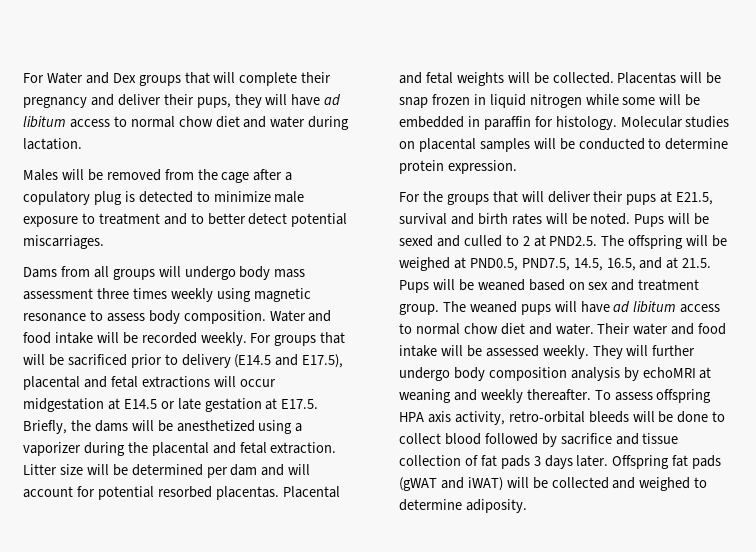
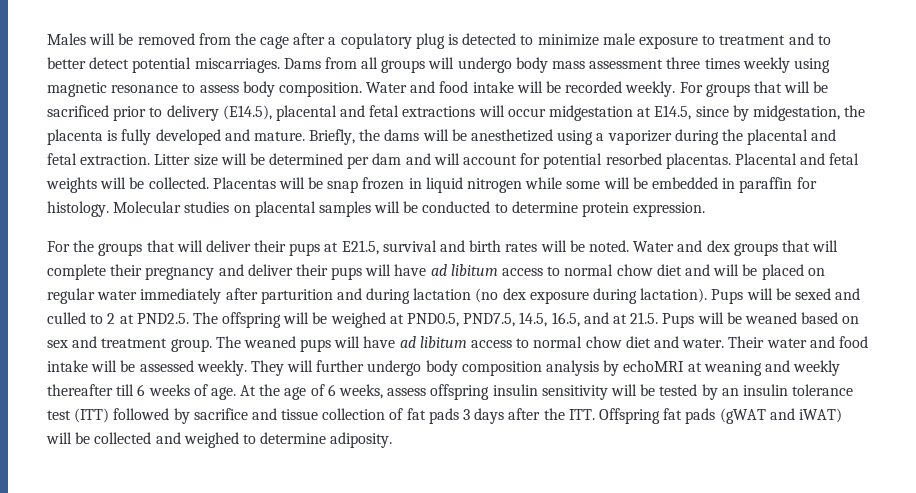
- For Water and Dex groups that will complete their pregnancy and deliver their pups, they will have ad libitum access to normal chow diet and water during lactation.
- Males will be removed from the cage after a copulatory plug is detected to minimize male exposure to treatment and to better detect potential miscarriages.
- Dams from all groups will undergo body mass assessment three times weekly using magnetic resonance to assess body composition.
+ Males will be removed from the cage after a copulatory plug is detected to minimize male exposure to treatment and to better detect potential miscarriages. Dams from all groups will undergo body mass assessment three times weekly using magnetic resonance to assess body composition.
- For groups that will be sacrificed prior to delivery (E14.5 and E17.5), placental and fetal extractions will occur midgestation at E14.5 or late gestation at E17.5. Briefly, the dams will be anesthetized using a vaporizer during the placental and fetal extraction.
+ For groups that will be sacrificed prior to delivery (E14.5), placental and fetal extractions will occur midgestation at E14.5, since by midgestation, the placenta is fully developed and mature. Briefly, the dams will be anesthetized using a vaporizer during the placental and fetal extraction.
+ Water and dex groups that will complete their pregnancy and deliver their pups will have ad libitum access to normal chow diet and will be placed on regular water immediately after parturition and during lactation (no dex exposure during lactation).
- They will further undergo body composition analysis by echoMRI at weaning and weekly thereafter. To assess offspring HPA axis activity, retro-orbital bleeds will be done to collect blood followed by sacrifice and tissue collection of fat pads 3 days later. Offspring fat pads (gWAT and iWAT) will be collected and weighed to determine adiposity.
+ They will further undergo body composition analysis by echoMRI at weaning and weekly thereafter till 6 weeks of age. At the age of 6 weeks, assess offspring insulin sensitivity will be tested by an insulin tolerance test (ITT) followed by sacrifice and tissue collection of fat pads 3 days after the ITT. Offspring fat pads (gWAT and iWAT) will be collected and weighed to determine adiposity.

